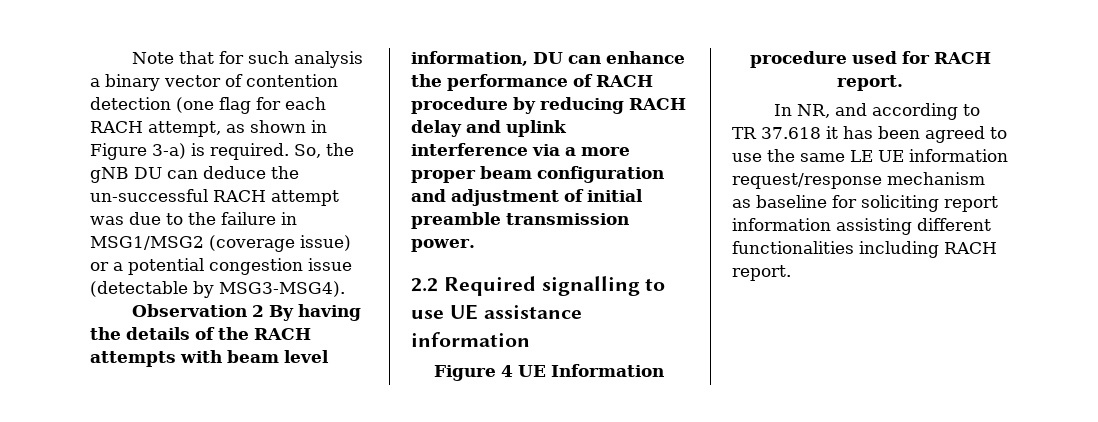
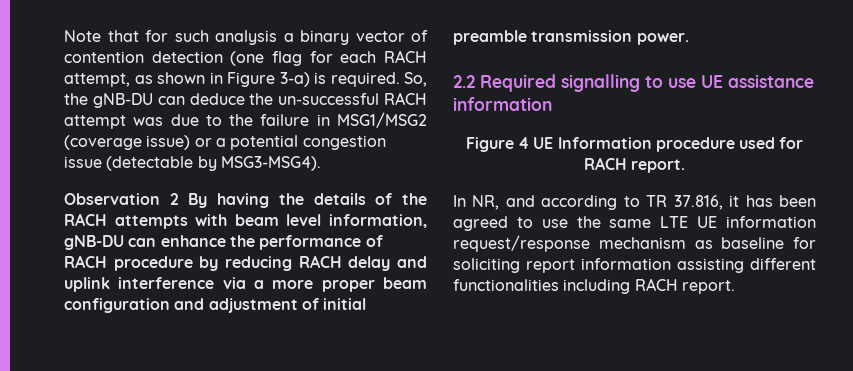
- So, the gNB DU can deduce the un-successful RACH attempt was due to the failure in MSG1/MSG2 (coverage issue) or a potential congestion issue (detectable by MSG3-MSG4).
+ So, the gNB-DU can deduce the un-successful RACH attempt was due to the failure in MSG1/MSG2 (coverage issue) or a potential congestion issue (detectable by MSG3-MSG4).
- Observation 2 By having the details of the RACH attempts with beam level information, DU can enhance the performance of RACH procedure by reducing RACH delay and uplink interference via a more proper beam configuration and adjustment of initial preamble transmission power.
+ Observation 2 By having the details of the RACH attempts with beam level information, gNB-DU can enhance the performance of RACH procedure by reducing RACH delay and uplink interference via a more proper beam configuration and adjustment of initial preamble transmission power.
- In NR, and according to TR 37.618 it has been agreed to use the same LE UE information request/response mechanism as baseline for soliciting report information assisting different functionalities including RACH report.
+ In NR, and according to TR 37.816, it has been agreed to use the same LTE UE information request/response mechanism as baseline for soliciting report information assisting different functionalities including RACH report.

